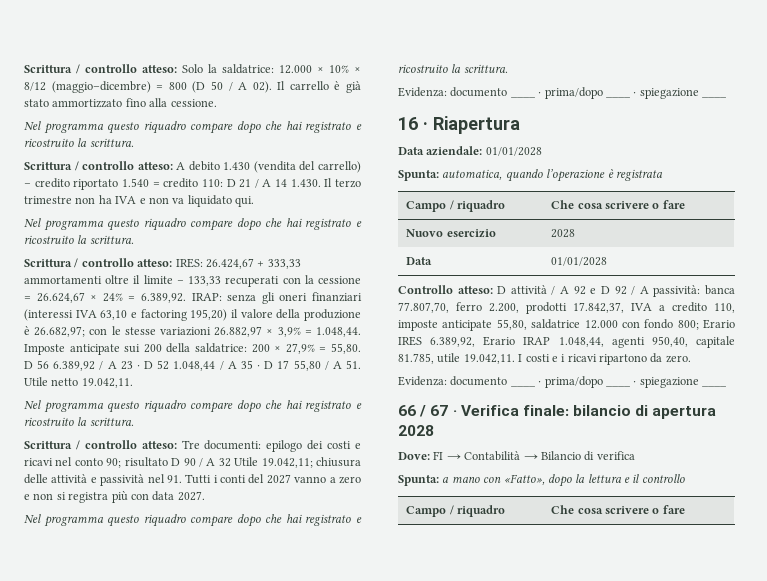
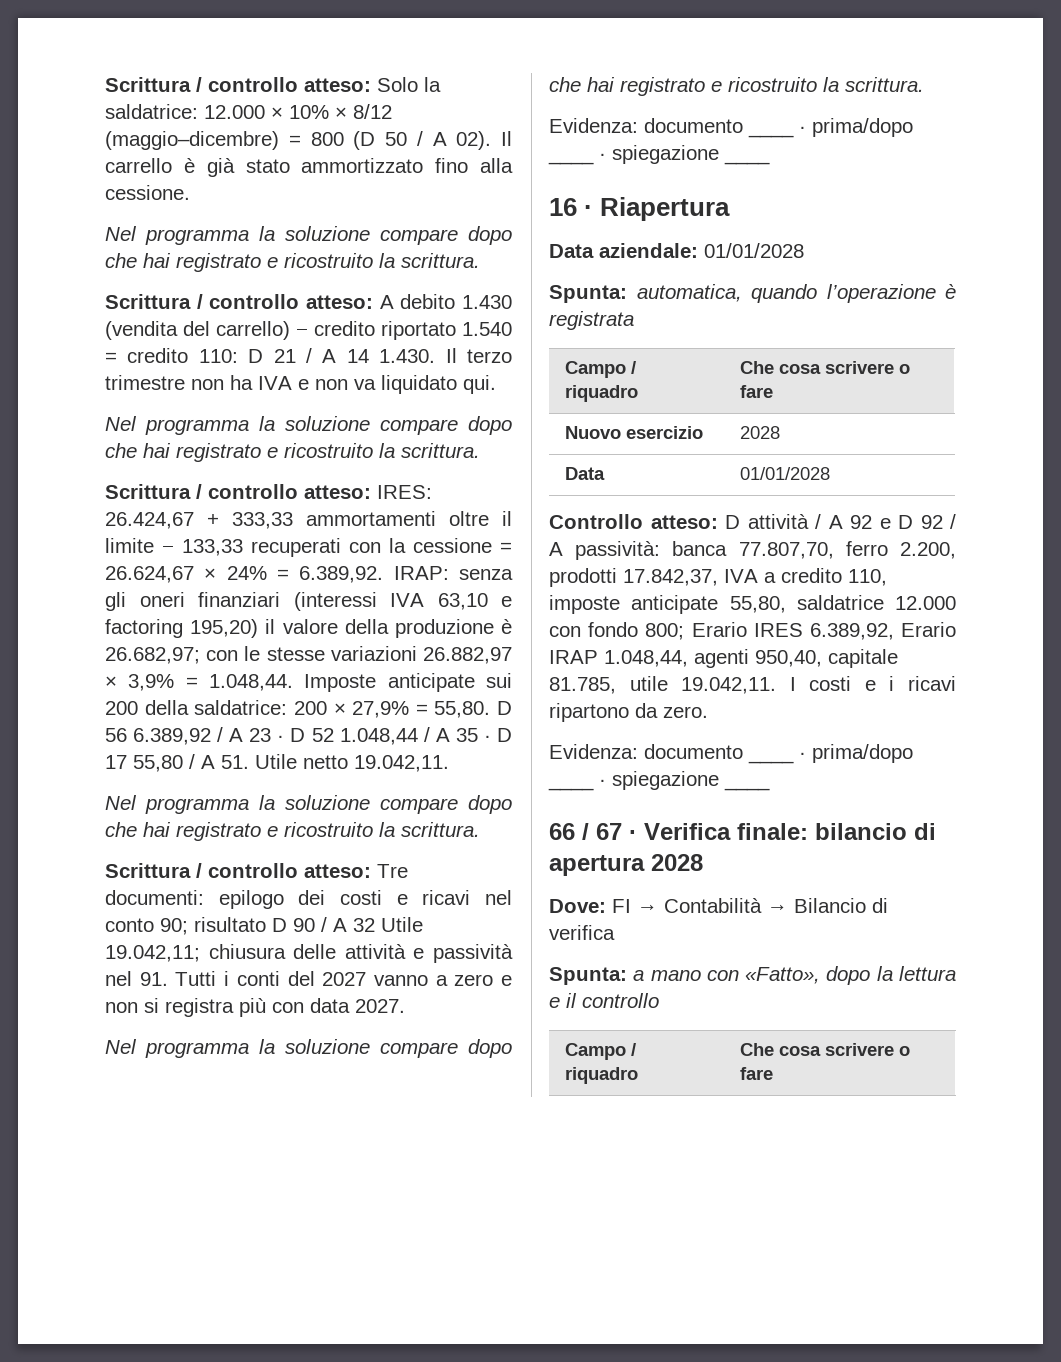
  Il carrello è già stato ammortizzato fino alla cessione.
- Nel programma questo riquadro compare dopo che hai registrato e ricostruito la scrittura.
+ Nel programma la soluzione compare dopo che hai registrato e ricostruito la scrittura.
  Scrittura / controllo atteso: A debito 1.430 (vendita del carrello) − credito riportato 1.540 = credito 110: D 21 / A 14 1.430. Il terzo trimestre non ha IVA e non va liquidato qui.
- Nel programma questo riquadro compare dopo che hai registrato e ricostruito la scrittura.
+ Nel programma la soluzione compare dopo che hai registrato e ricostruito la scrittura.
  D 56 6.389,92 / A 23 · D 52 1.048,44 / A 35 · D 17 55,80 / A 51. Utile netto 19.042,11.
- Nel programma questo riquadro compare dopo che hai registrato e ricostruito la scrittura.
+ Nel programma la soluzione compare dopo che hai registrato e ricostruito la scrittura.
  Scrittura / controllo atteso: Tre documenti: epilogo dei costi e ricavi nel conto 90; risultato D 90 / A 32 Utile 19.042,11; chiusura delle attività e passività nel 91. Tutti i conti del 2027 vanno a zero e non si registra più con data 2027.
- Nel programma questo riquadro compare dopo che hai registrato e ricostruito la scrittura.
+ Nel programma la soluzione compare dopo che hai registrato e ricostruito la scrittura.

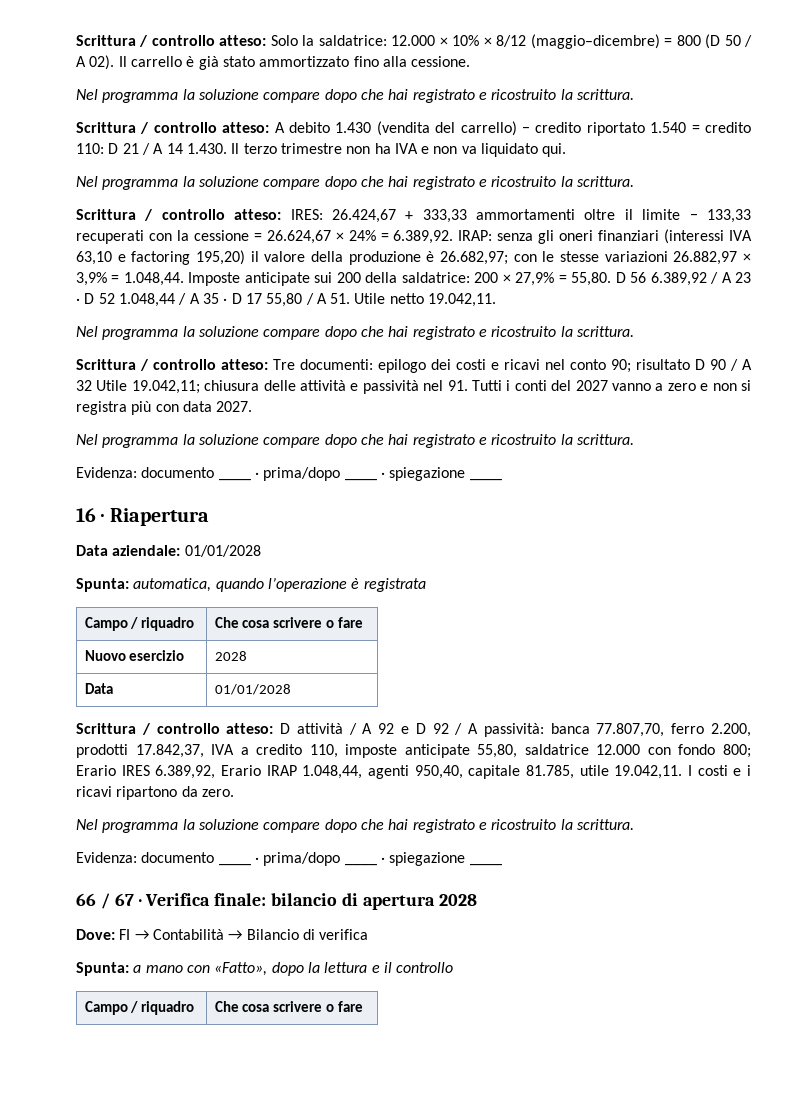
- Controllo atteso: D attività / A 92 e D 92 / A passività: banca 77.807,70, ferro 2.200, prodotti 17.842,37, IVA a credito 110, imposte anticipate 55,80, saldatrice 12.000 con fondo 800; Erario IRES 6.389,92, Erario IRAP 1.048,44, agenti 950,40, capitale 81.785, utile 19.042,11. I costi e i ricavi ripartono da zero.
+ Scrittura / controllo atteso: D attività / A 92 e D 92 / A passività: banca 77.807,70, ferro 2.200, prodotti 17.842,37, IVA a credito 110, imposte anticipate 55,80, saldatrice 12.000 con fondo 800; Erario IRES 6.389,92, Erario IRAP 1.048,44, agenti 950,40, capitale 81.785, utile 19.042,11. I costi e i ricavi ripartono da zero.
+ Nel programma la soluzione compare dopo che hai registrato e ricostruito la scrittura.

